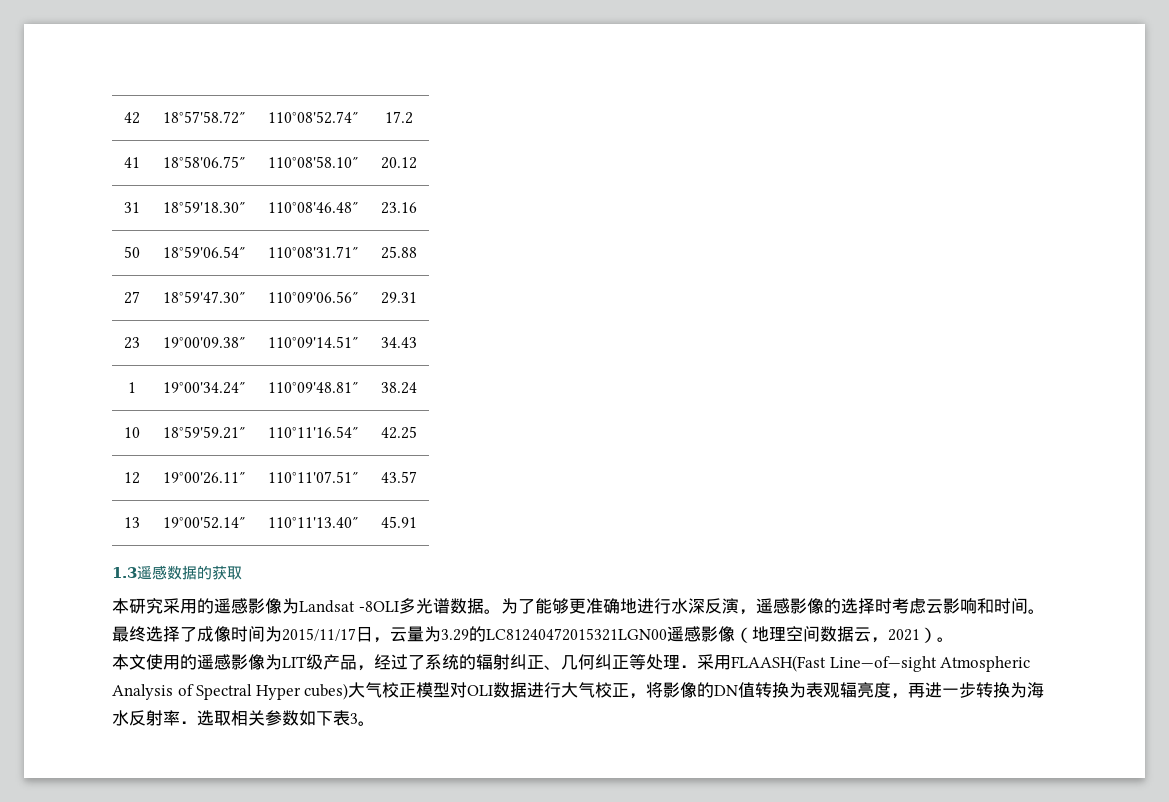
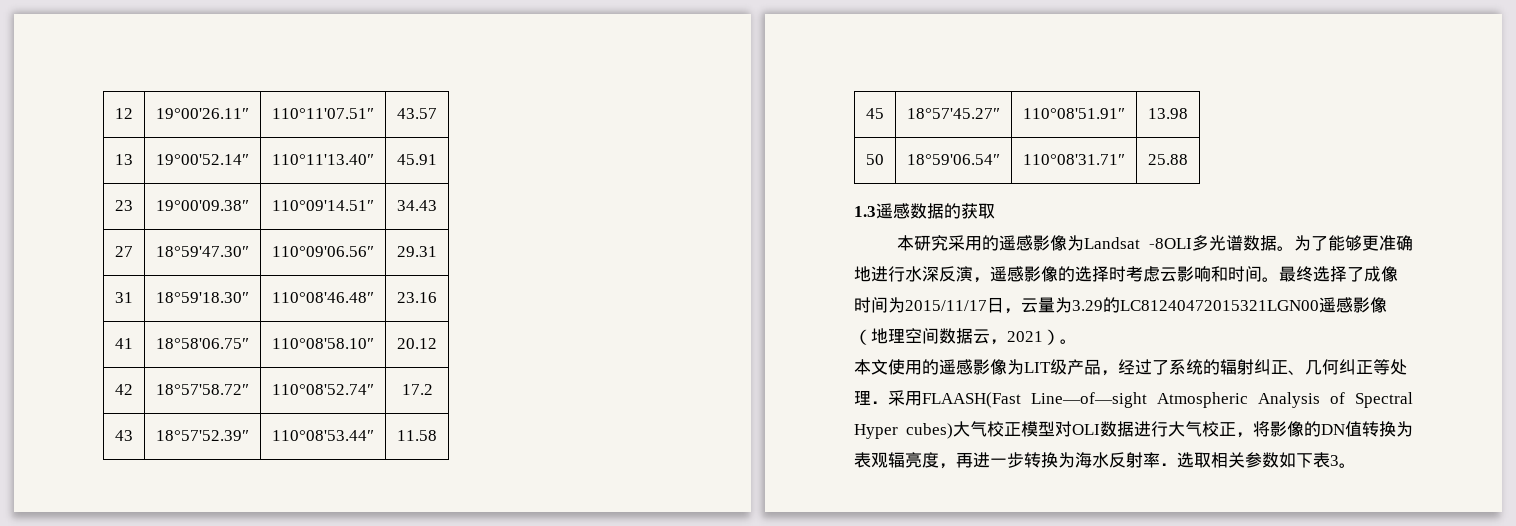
- 42 | 18°57'58.72″ | 110°08'52.74″ | 17.2
- 41 | 18°58'06.75″ | 110°08'58.10″ | 20.12
- 31 | 18°59'18.30″ | 110°08'46.48″ | 23.16
- 50 | 18°59'06.54″ | 110°08'31.71″ | 25.88
- 27 | 18°59'47.30″ | 110°09'06.56″ | 29.31
- 23 | 19°00'09.38″ | 110°09'14.51″ | 34.43
- 1 | 19°00'34.24″ | 110°09'48.81″ | 38.24
- 10 | 18°59'59.21″ | 110°11'16.54″ | 42.25
+ 23 | 19°00'09.38″ | 110°09'14.51″ | 34.43
+ 27 | 18°59'47.30″ | 110°09'06.56″ | 29.31
+ 31 | 18°59'18.30″ | 110°08'46.48″ | 23.16
+ 41 | 18°58'06.75″ | 110°08'58.10″ | 20.12
+ 42 | 18°57'58.72″ | 110°08'52.74″ | 17.2
+ 43 | 18°57'52.39″ | 110°08'53.44″ | 11.58
+ 45 | 18°57'45.27″ | 110°08'51.91″ | 13.98
+ 50 | 18°59'06.54″ | 110°08'31.71″ | 25.88

